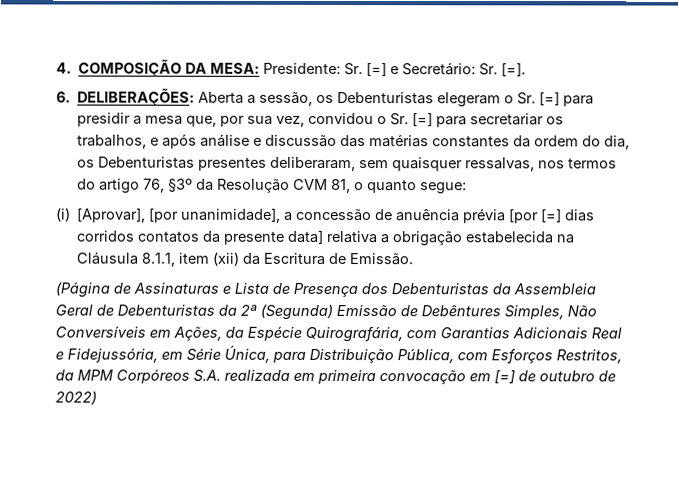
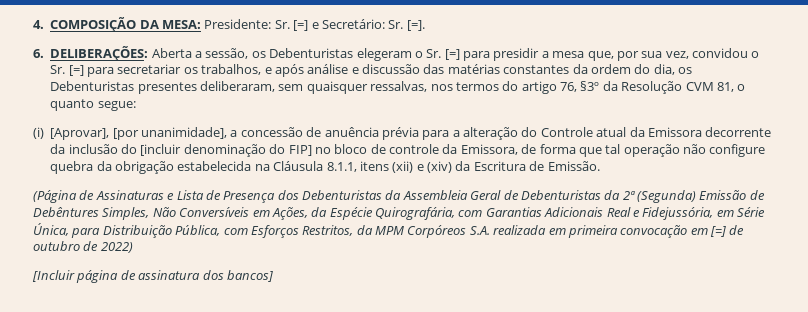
- (i) [Aprovar], [por unanimidade], a concessão de anuência prévia [por [=] dias corridos contatos da presente data] relativa a obrigação estabelecida na Cláusula 8.1.1, item (xii) da Escritura de Emissão.
+ (i) [Aprovar], [por unanimidade], a concessão de anuência prévia para a alteração do Controle atual da Emissora decorrente da inclusão do [incluir denominação do FIP] no bloco de controle da Emissora, de forma que tal operação não configure quebra da obrigação estabelecida na Cláusula 8.1.1, itens (xii) e (xiv) da Escritura de Emissão.
+ [Incluir página de assinatura dos bancos]

